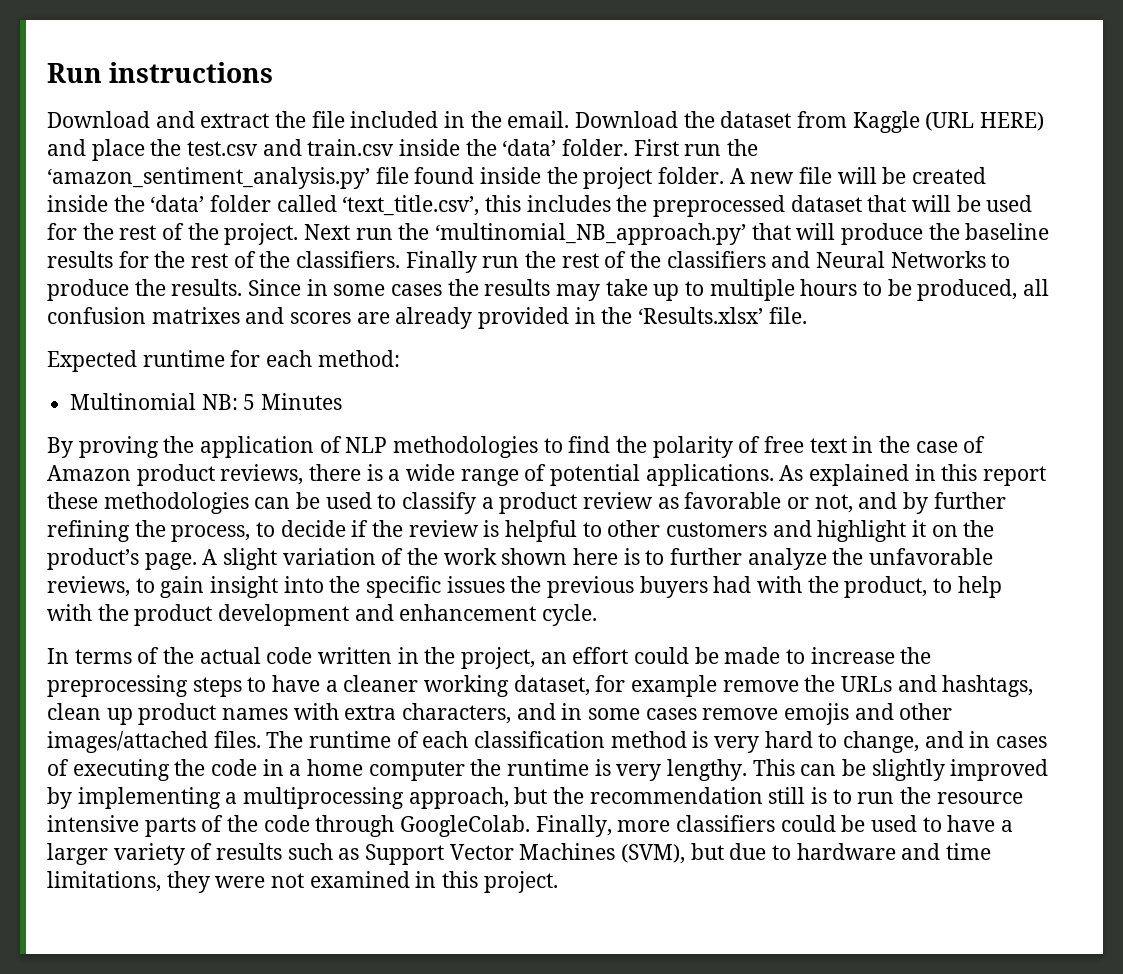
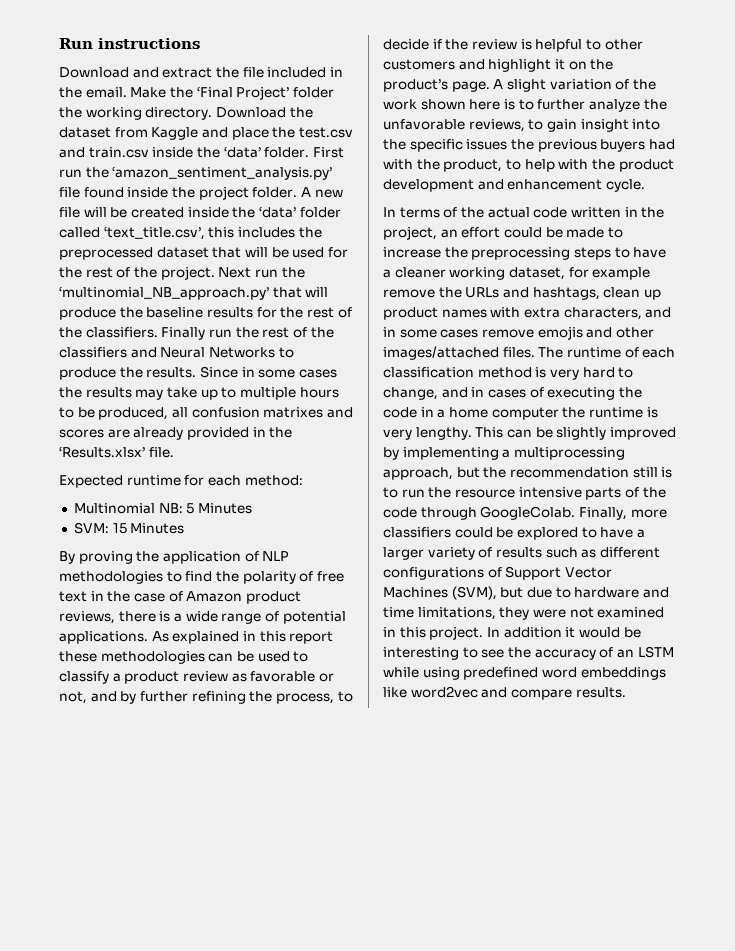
+ Make the ‘Final Project’ folder the working directory.
- Download the dataset from Kaggle (URL HERE) and place the test.csv and train.csv inside the ‘data’ folder.
+ Download the dataset from Kaggle and place the test.csv and train.csv inside the ‘data’ folder.
+ SVM: 15 Minutes
- Finally, more classifiers could be used to have a larger variety of results such as Support Vector Machines (SVM), but due to hardware and time limitations, they were not examined in this project.
+ Finally, more classifiers could be explored to have a larger variety of results such as different configurations of Support Vector Machines (SVM), but due to hardware and time limitations, they were not examined in this project.
+ In addition it would be interesting to see the accuracy of an LSTM while using predefined word embeddings like word2vec and compare results.

